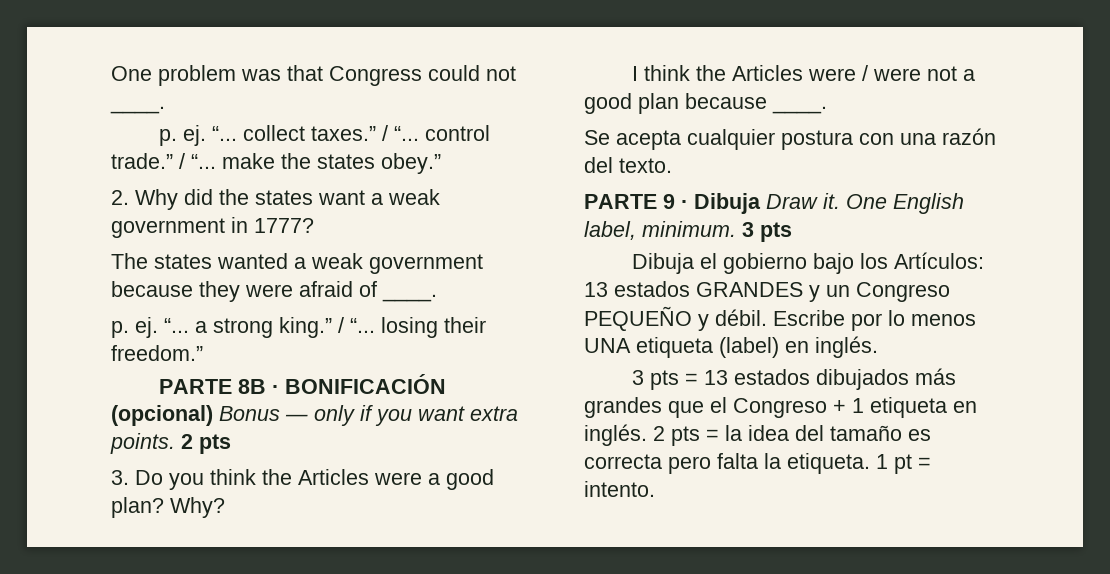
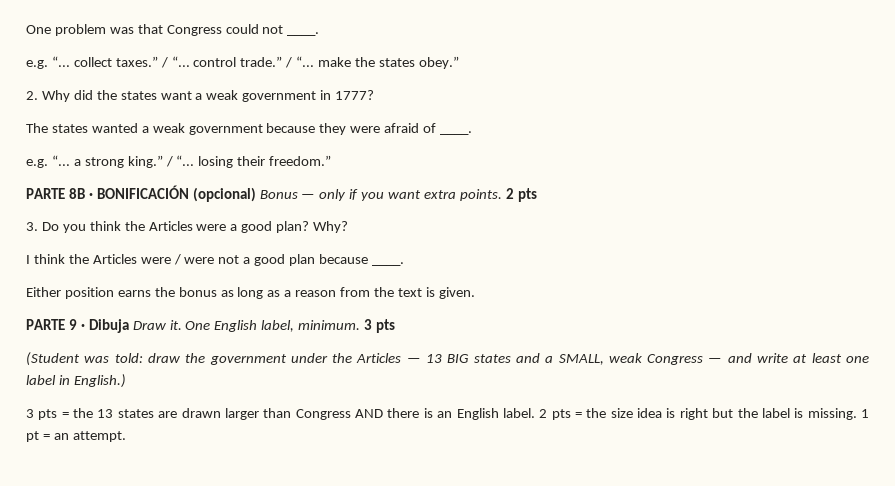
- p. ej. “... collect taxes.”
+ e.g. “... collect taxes.”
- p. ej. “... a strong king.”
+ e.g. “... a strong king.”
- Se acepta cualquier postura con una razón del texto.
+ Either position earns the bonus as long as a reason from the text is given.
- Dibuja el gobierno bajo los Artículos: 13 estados GRANDES y un Congreso PEQUEÑO y débil. Escribe por lo menos UNA etiqueta (label) en inglés.
- 3 pts = 13 estados dibujados más grandes que el Congreso + 1 etiqueta en inglés. 2 pts = la idea del tamaño es correcta pero falta la etiqueta.
+ (Student was told: draw the government under the Articles — 13 BIG states and a SMALL, weak Congress — and write at least one label in English.)
+ 3 pts = the 13 states are drawn larger than Congress AND there is an English label. 2 pts = the size idea is right but the label is missing.
- 1 pt = intento.
+ 1 pt = an attempt.

